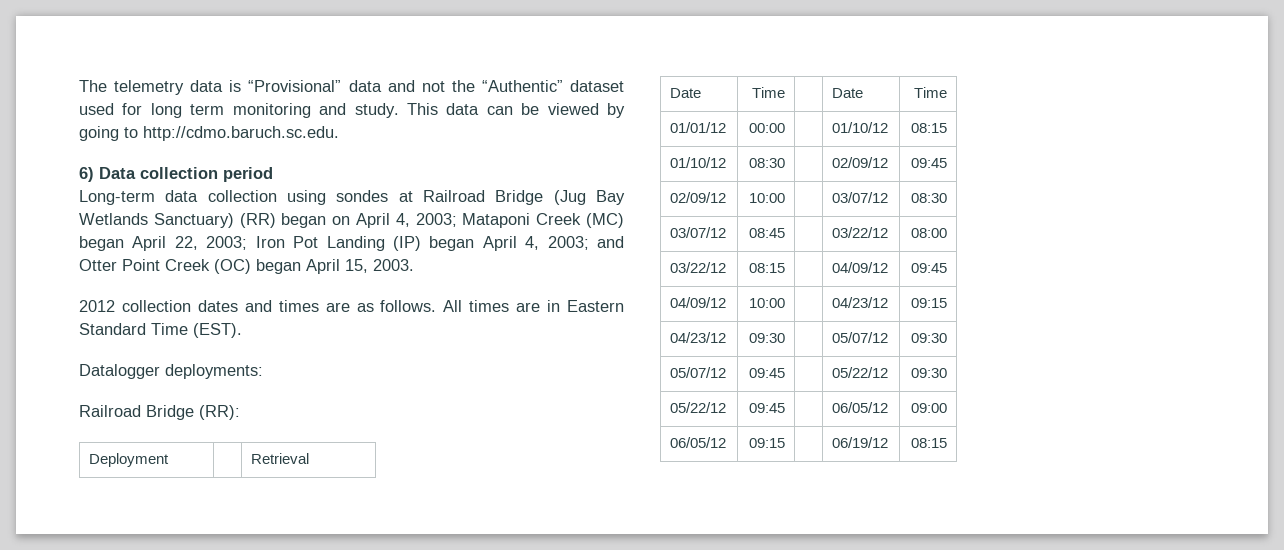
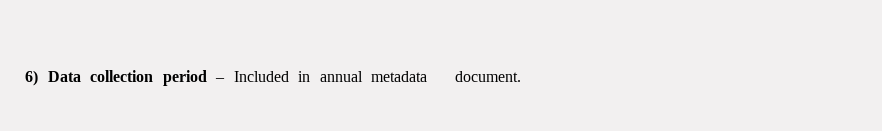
- The telemetry data is “Provisional” data and not the “Authentic” dataset used for long term monitoring and study. This data can be viewed by going to http://cdmo.baruch.sc.edu.
- 6) Data collection period
- Long-term data collection using sondes at Railroad Bridge (Jug Bay Wetlands Sanctuary) (RR) began on April 4, 2003; Mataponi Creek (MC) began April 22, 2003; Iron Pot Landing (IP) began April 4, 2003; and Otter Point Creek (OC) began April 15, 2003.
- 2012 collection dates and times are as follows. All times are in Eastern Standard Time (EST).
- Datalogger deployments:
- Railroad Bridge (RR):
- Deployment | | Retrieval
- Date | Time | | Date | Time
- 01/01/12 | 00:00 | | 01/10/12 | 08:15
- 01/10/12 | 08:30 | | 02/09/12 | 09:45
- 02/09/12 | 10:00 | | 03/07/12 | 08:30
- 03/07/12 | 08:45 | | 03/22/12 | 08:00
- 03/22/12 | 08:15 | | 04/09/12 | 09:45
- 04/09/12 | 10:00 | | 04/23/12 | 09:15
- 04/23/12 | 09:30 | | 05/07/12 | 09:30
- 05/07/12 | 09:45 | | 05/22/12 | 09:30
- 05/22/12 | 09:45 | | 06/05/12 | 09:00
- 06/05/12 | 09:15 | | 06/19/12 | 08:15
+ 6) Data collection period – Included in annual metadata document.

